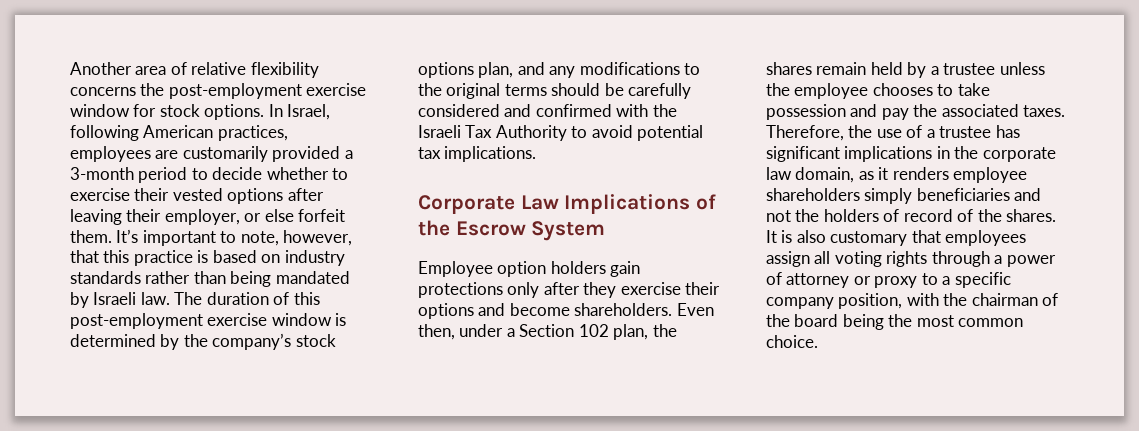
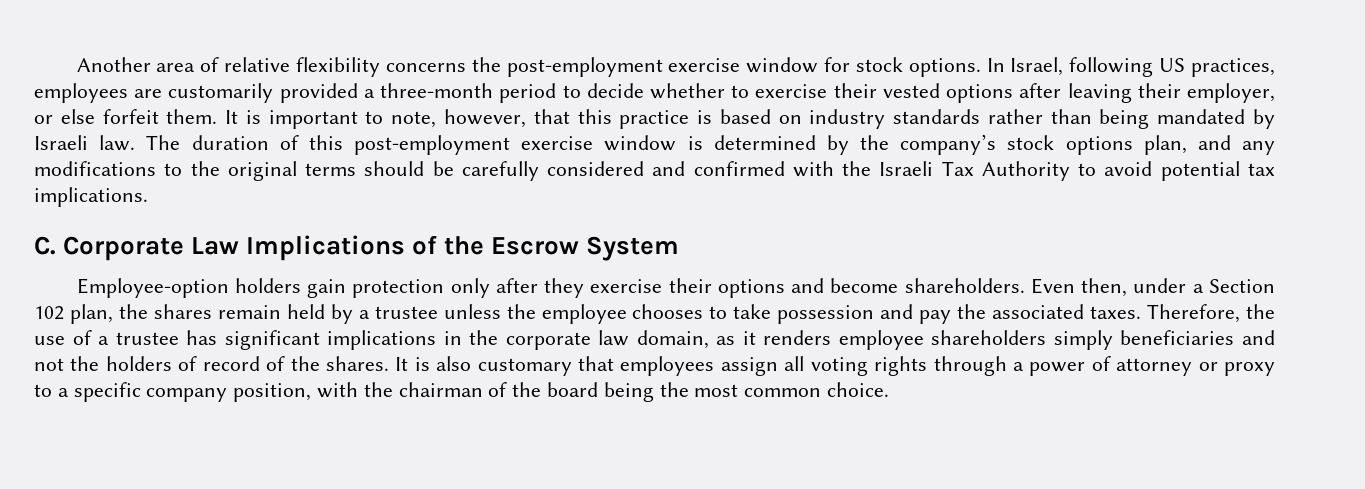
- In Israel, following American practices, employees are customarily provided a 3-month period to decide whether to exercise their vested options after leaving their employer, or else forfeit them.
+ In Israel, following US practices, employees are customarily provided a three-month period to decide whether to exercise their vested options after leaving their employer, or else forfeit them.
- It’s important to note, however, that this practice is based on industry standards rather than being mandated by Israeli law.
+ It is important to note, however, that this practice is based on industry standards rather than being mandated by Israeli law.
- Corporate Law Implications of the Escrow System
+ C. Corporate Law Implications of the Escrow System
- Employee option holders gain protections only after they exercise their options and become shareholders.
+ Employee-option holders gain protection only after they exercise their options and become shareholders.

